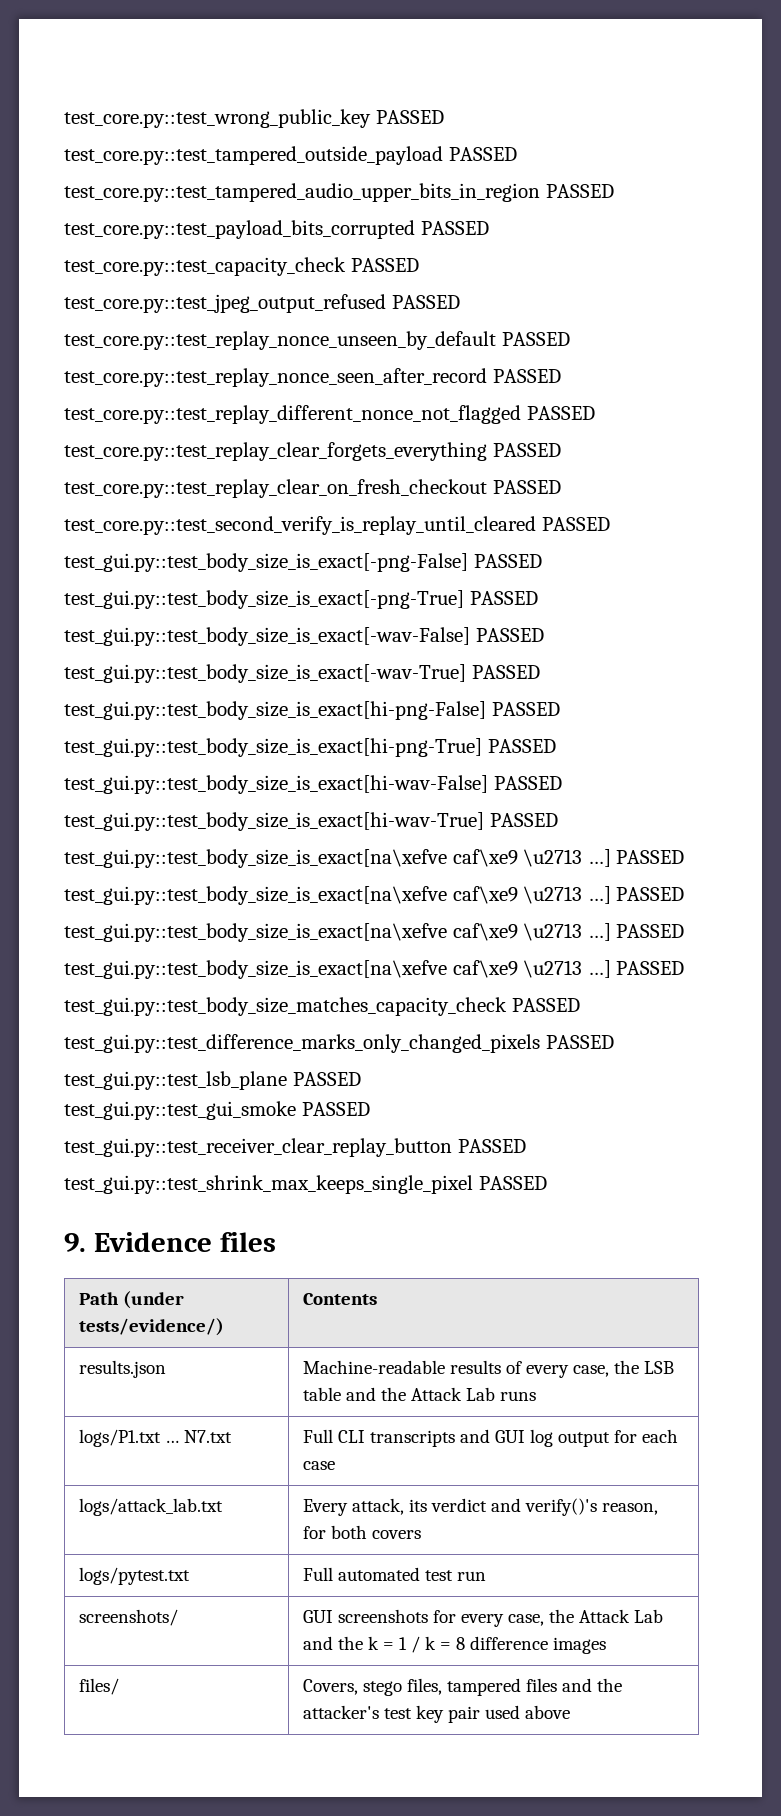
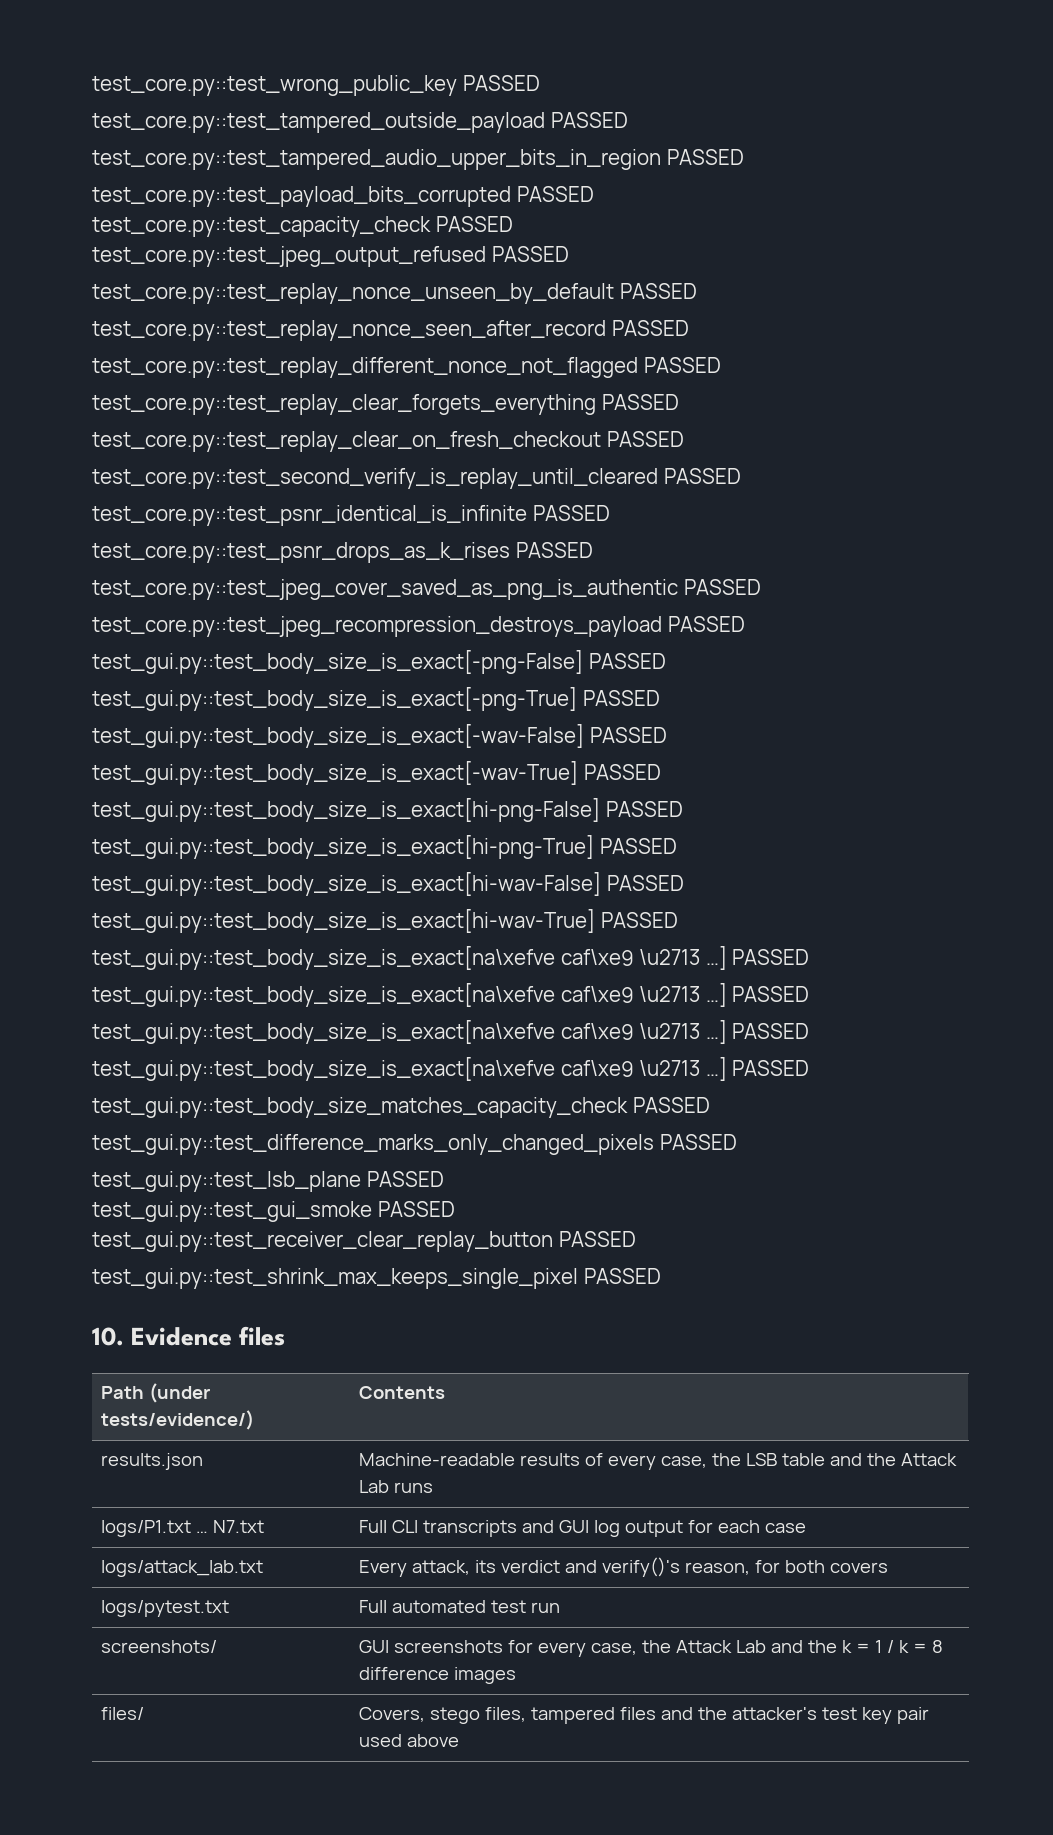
+ test_core.py::test_psnr_identical_is_infinite PASSED
+ test_core.py::test_psnr_drops_as_k_rises PASSED
+ test_core.py::test_jpeg_cover_saved_as_png_is_authentic PASSED
+ test_core.py::test_jpeg_recompression_destroys_payload PASSED
- 9. Evidence files
+ 10. Evidence files

